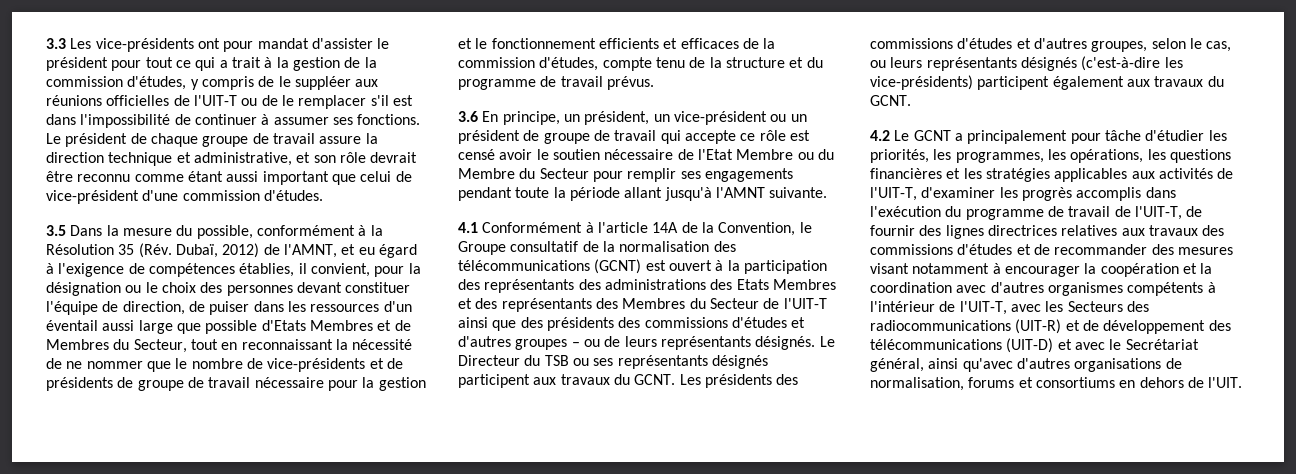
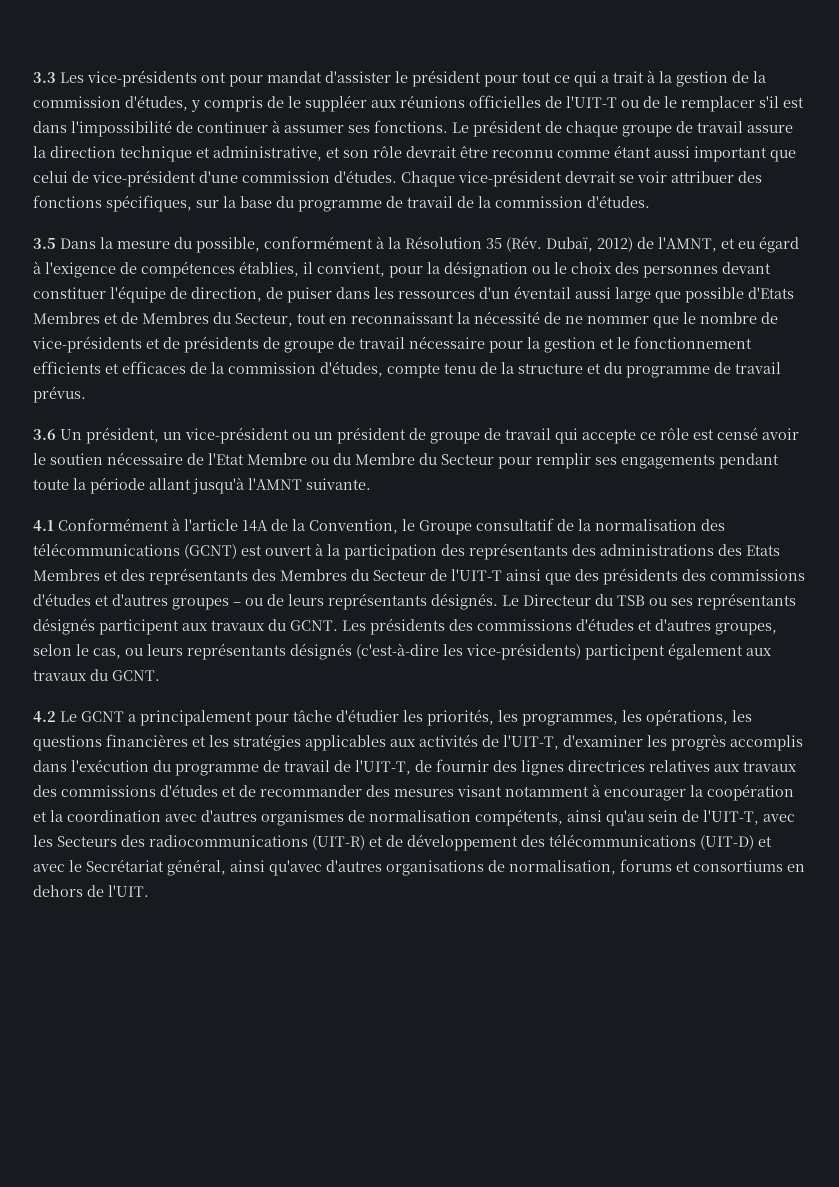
+ Chaque vice-président devrait se voir attribuer des fonctions spécifiques, sur la base du programme de travail de la commission d'études.
- 3.6 En principe, un président, un vice-président ou un président de groupe de travail qui accepte ce rôle est censé avoir le soutien nécessaire de l'Etat Membre ou du Membre du Secteur pour remplir ses engagements pendant toute la période allant jusqu'à l'AMNT suivante.
+ 3.6 Un président, un vice-président ou un président de groupe de travail qui accepte ce rôle est censé avoir le soutien nécessaire de l'Etat Membre ou du Membre du Secteur pour remplir ses engagements pendant toute la période allant jusqu'à l'AMNT suivante.
- 4.2 Le GCNT a principalement pour tâche d'étudier les priorités, les programmes, les opérations, les questions financières et les stratégies applicables aux activités de l'UIT-T, d'examiner les progrès accomplis dans l'exécution du programme de travail de l'UIT-T, de fournir des lignes directrices relatives aux travaux des commissions d'études et de recommander des mesures visant notamment à encourager la coopération et la coordination avec d'autres organismes compétents à l'intérieur de l'UIT-T, avec les Secteurs des radiocommunications (UIT-R) et de développement des télécommunications (UIT-D) et avec le Secrétariat général, ainsi qu'avec d'autres organisations de normalisation, forums et consortiums en dehors de l'UIT.
+ 4.2 Le GCNT a principalement pour tâche d'étudier les priorités, les programmes, les opérations, les questions financières et les stratégies applicables aux activités de l'UIT-T, d'examiner les progrès accomplis dans l'exécution du programme de travail de l'UIT-T, de fournir des lignes directrices relatives aux travaux des commissions d'études et de recommander des mesures visant notamment à encourager la coopération et la coordination avec d'autres organismes de normalisation compétents, ainsi qu'au sein de l'UIT-T, avec les Secteurs des radiocommunications (UIT-R) et de développement des télécommunications (UIT-D) et avec le Secrétariat général, ainsi qu'avec d'autres organisations de normalisation, forums et consortiums en dehors de l'UIT.

